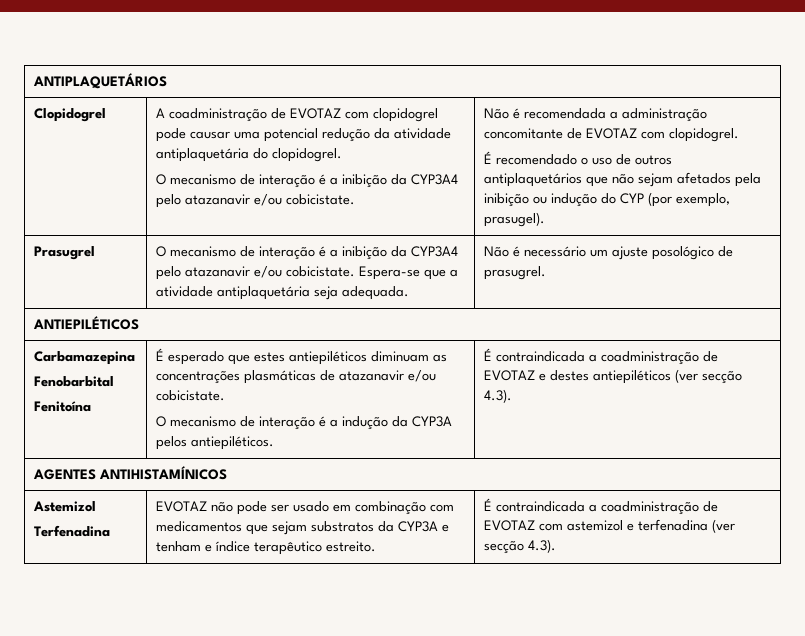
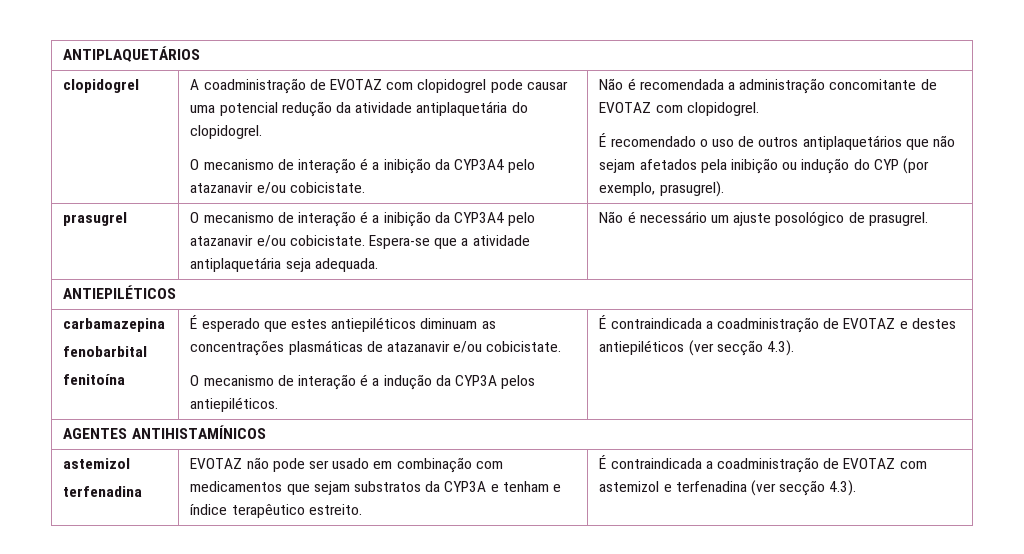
  ANTIPLAQUETÁRIOS
- Clopidogrel
+ clopidogrel
- É recomendado o uso de outros antiplaquetários que não sejam afetados pela inibição ou indução do CYP (por exemplo, prasugel).
- Prasugrel | O mecanismo de interação é a inibição da CYP3A4 pelo atazanavir e/ou cobicistate. Espera-se que a atividade antiplaquetária seja adequada. | Não é necessário um ajuste posológico de prasugrel.
+ É recomendado o uso de outros antiplaquetários que não sejam afetados pela inibição ou indução do CYP (por exemplo, prasugrel).
+ prasugrel | O mecanismo de interação é a inibição da CYP3A4 pelo atazanavir e/ou cobicistate. Espera-se que a atividade antiplaquetária seja adequada. | Não é necessário um ajuste posológico de prasugrel.
- Carbamazepina
- Fenobarbital
- Fenitoína | É esperado que estes antiepiléticos diminuam as concentrações plasmáticas de atazanavir e/ou cobicistate.
+ carbamazepina
+ fenobarbital
+ fenitoína | É esperado que estes antiepiléticos diminuam as concentrações plasmáticas de atazanavir e/ou cobicistate.
  AGENTES ANTIHISTAMÍNICOS
- Astemizol
- Terfenadina | EVOTAZ não pode ser usado em combinação com medicamentos que sejam substratos da CYP3A e tenham e índice terapêutico estreito. | É contraindicada a coadministração de EVOTAZ com astemizol e terfenadina (ver secção 4.3).
+ astemizol
+ terfenadina | EVOTAZ não pode ser usado em combinação com medicamentos que sejam substratos da CYP3A e tenham e índice terapêutico estreito. | É contraindicada a coadministração de EVOTAZ com astemizol e terfenadina (ver secção 4.3).

